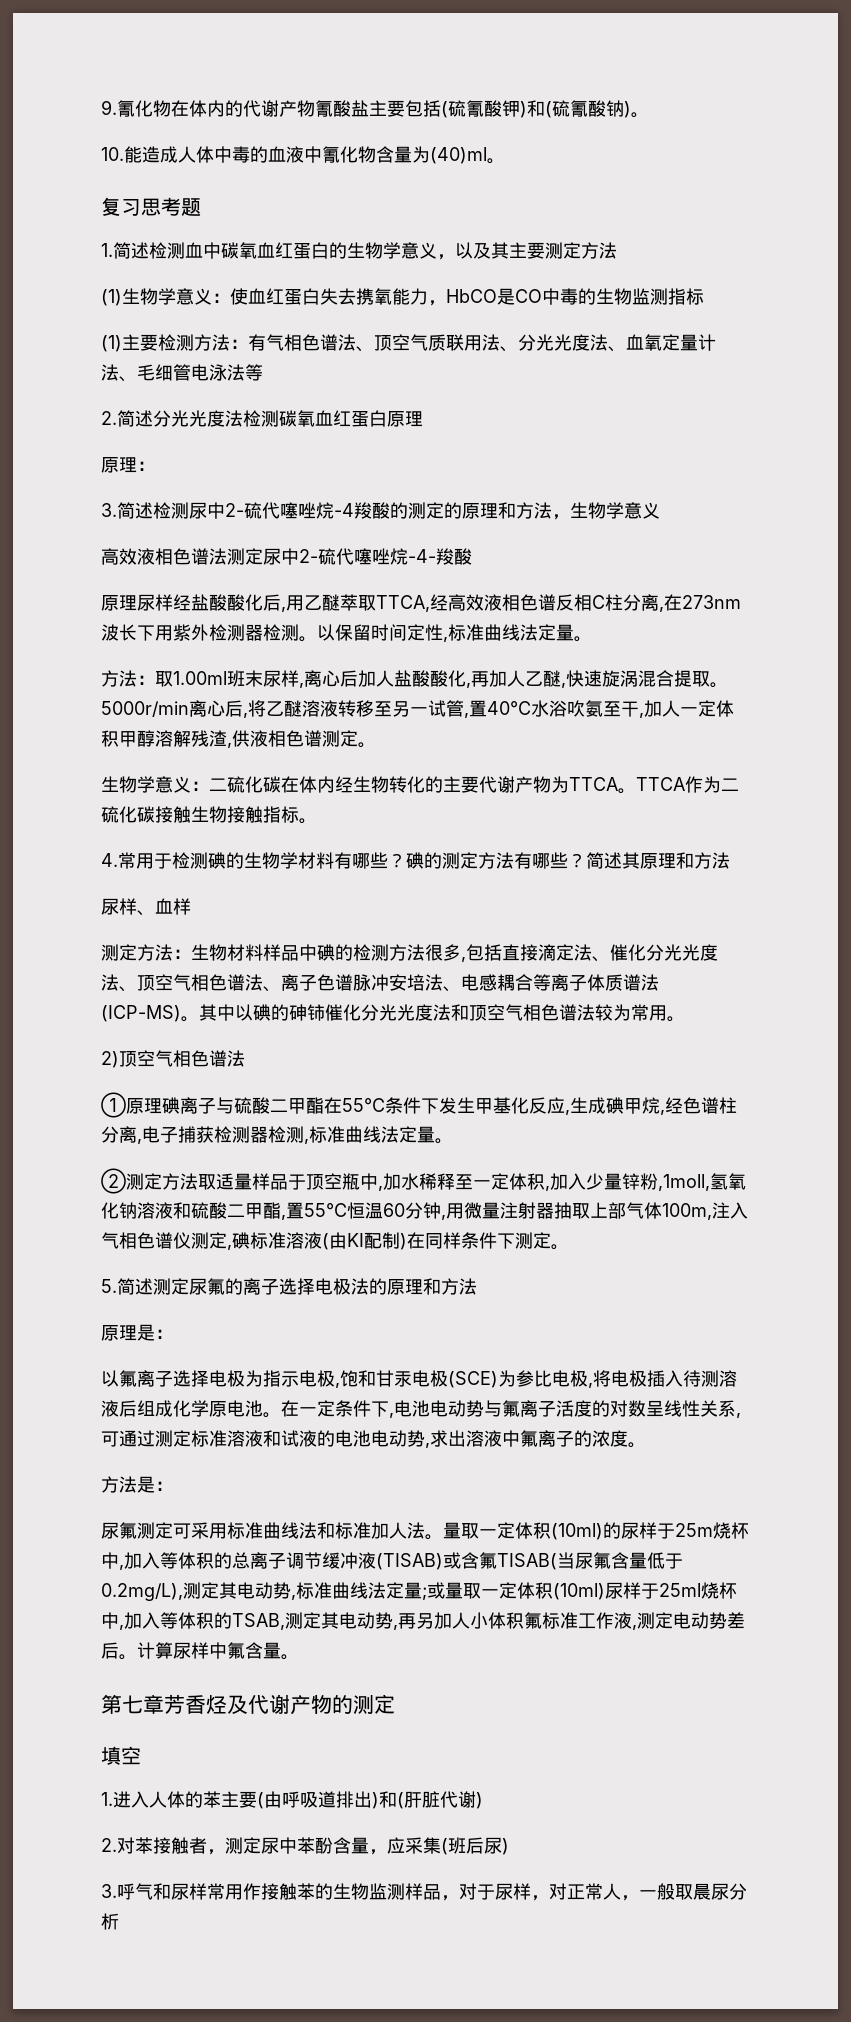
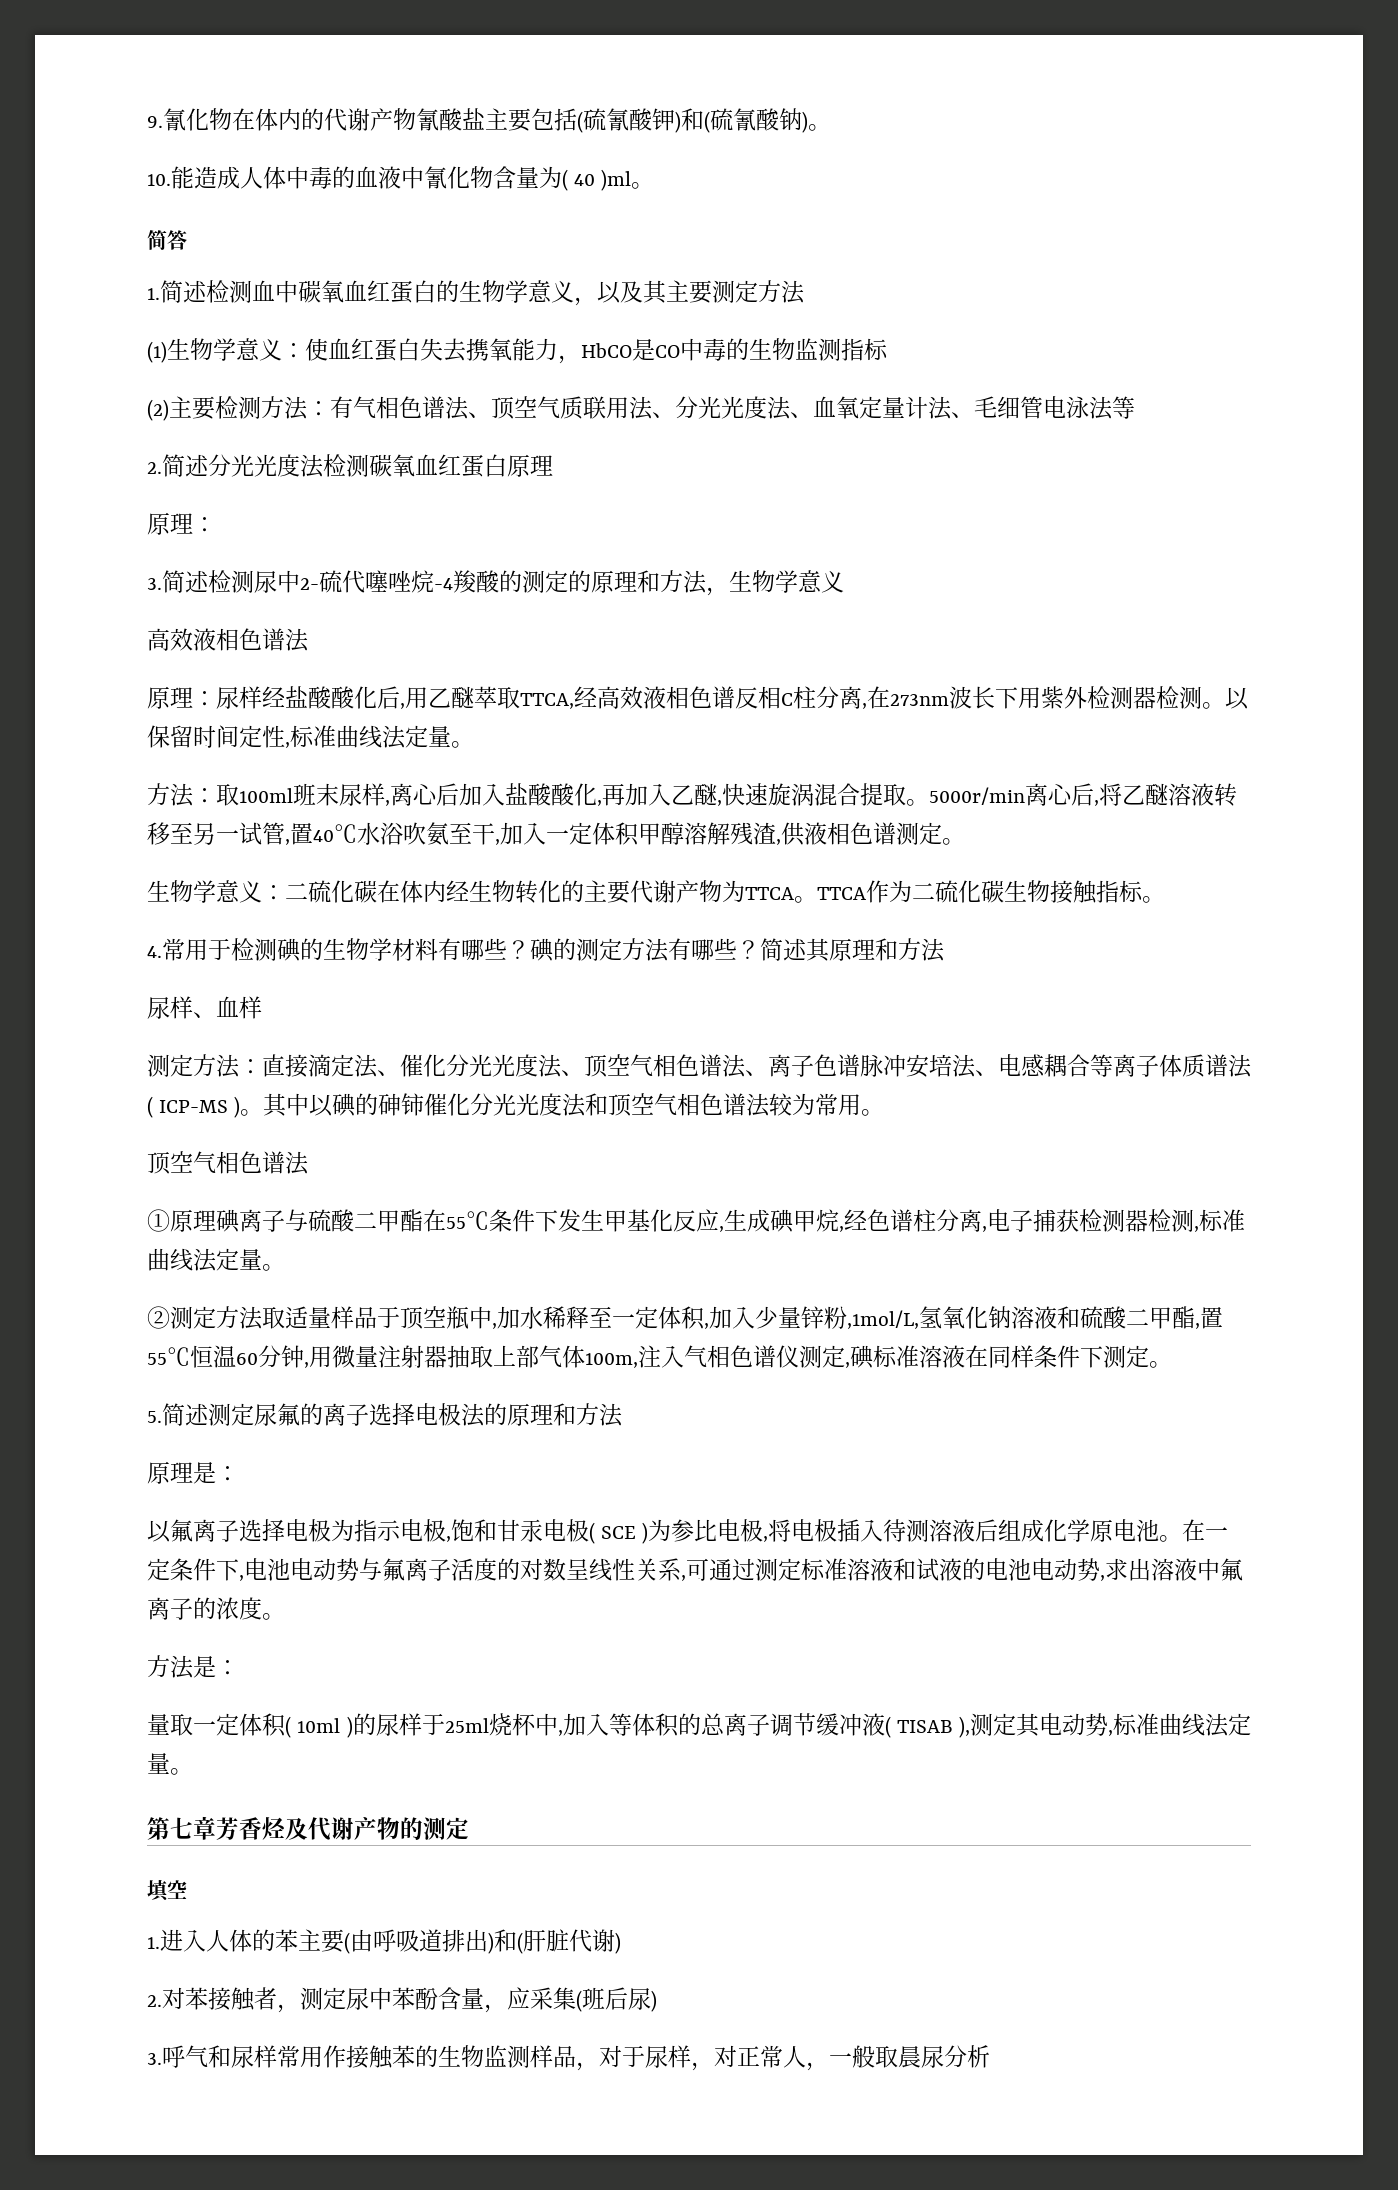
- 10.能造成人体中毒的血液中氰化物含量为(40)ml。
- 复习思考题
+ 10.能造成人体中毒的血液中氰化物含量为( 40 )ml。
+ 简答
- (1)主要检测方法：有气相色谱法、顶空气质联用法、分光光度法、血氧定量计法、毛细管电泳法等
+ (2)主要检测方法：有气相色谱法、顶空气质联用法、分光光度法、血氧定量计法、毛细管电泳法等
- 高效液相色谱法测定尿中2-硫代噻唑烷-4-羧酸
- 原理尿样经盐酸酸化后,用乙醚萃取TTCA,经高效液相色谱反相C柱分离,在273nm波长下用紫外检测器检测。
+ 高效液相色谱法
+ 原理：尿样经盐酸酸化后,用乙醚萃取TTCA,经高效液相色谱反相C柱分离,在273nm波长下用紫外检测器检测。
- 方法：取1.00ml班末尿样,离心后加人盐酸酸化,再加人乙醚,快速旋涡混合提取。
+ 方法：取100ml班末尿样,离心后加入盐酸酸化,再加入乙醚,快速旋涡混合提取。
- 5000r/min离心后,将乙醚溶液转移至另一试管,置40℃水浴吹氨至干,加人一定体积甲醇溶解残渣,供液相色谱测定。
+ 5000r/min离心后,将乙醚溶液转移至另一试管,置40℃水浴吹氨至干,加入一定体积甲醇溶解残渣,供液相色谱测定。
- TTCA作为二硫化碳接触生物接触指标。
+ TTCA作为二硫化碳生物接触指标。
- 测定方法：生物材料样品中碘的检测方法很多,包括直接滴定法、催化分光光度法、顶空气相色谱法、离子色谱脉冲安培法、电感耦合等离子体质谱法(ICP-MS)。
+ 测定方法：直接滴定法、催化分光光度法、顶空气相色谱法、离子色谱脉冲安培法、电感耦合等离子体质谱法( ICP-MS )。
  其中以碘的砷铈催化分光光度法和顶空气相色谱法较为常用。
- 2)顶空气相色谱法
+ 顶空气相色谱法
- ②测定方法取适量样品于顶空瓶中,加水稀释至一定体积,加入少量锌粉,1moll,氢氧化钠溶液和硫酸二甲酯,置55℃恒温60分钟,用微量注射器抽取上部气体100m,注入气相色谱仪测定,碘标准溶液(由KI配制)在同样条件下测定。
+ ②测定方法取适量样品于顶空瓶中,加水稀释至一定体积,加入少量锌粉,1mol/L,氢氧化钠溶液和硫酸二甲酯,置55℃恒温60分钟,用微量注射器抽取上部气体100m,注入气相色谱仪测定,碘标准溶液在同样条件下测定。
- 以氟离子选择电极为指示电极,饱和甘汞电极(SCE)为参比电极,将电极插入待测溶液后组成化学原电池。
+ 以氟离子选择电极为指示电极,饱和甘汞电极( SCE )为参比电极,将电极插入待测溶液后组成化学原电池。
- 尿氟测定可采用标准曲线法和标准加人法。量取一定体积(10ml)的尿样于25m烧杯中,加入等体积的总离子调节缓冲液(TISAB)或含氟TISAB(当尿氟含量低于0.2mg/L),测定其电动势,标准曲线法定量;或量取一定体积(10ml)尿样于25ml烧杯中,加入等体积的TSAB,测定其电动势,再另加人小体积氟标准工作液,测定电动势差后。计算尿样中氟含量。
+ 量取一定体积( 10ml )的尿样于25ml烧杯中,加入等体积的总离子调节缓冲液( TISAB ),测定其电动势,标准曲线法定量。

